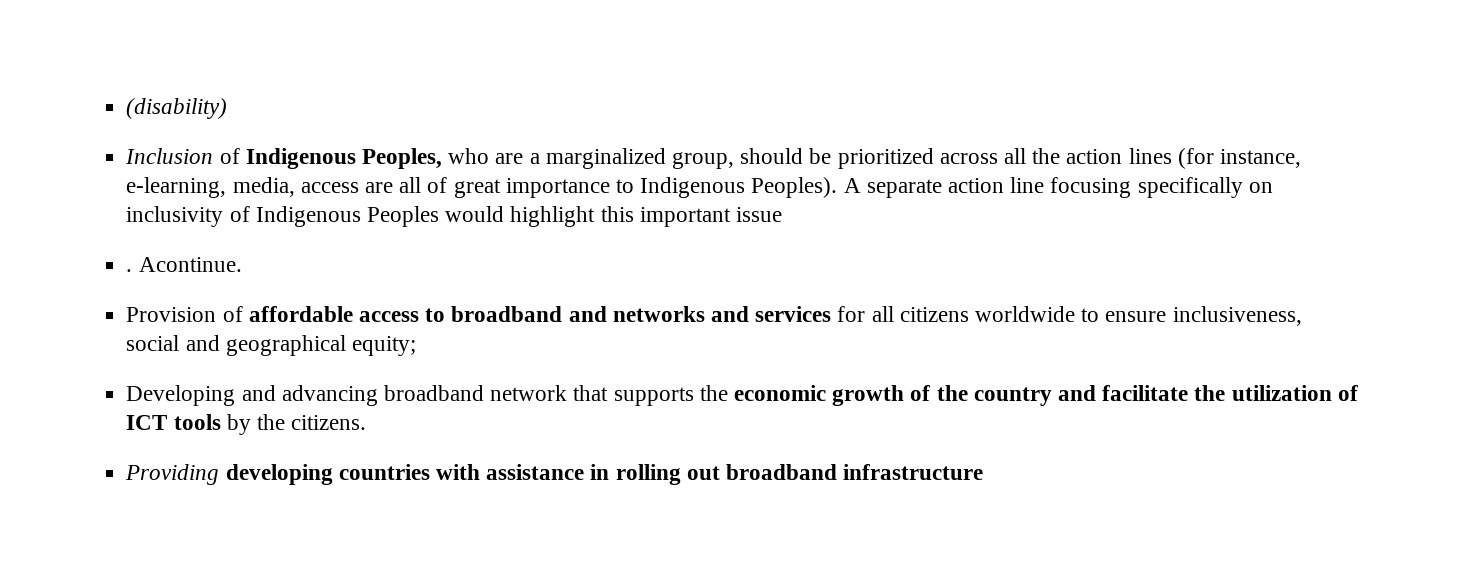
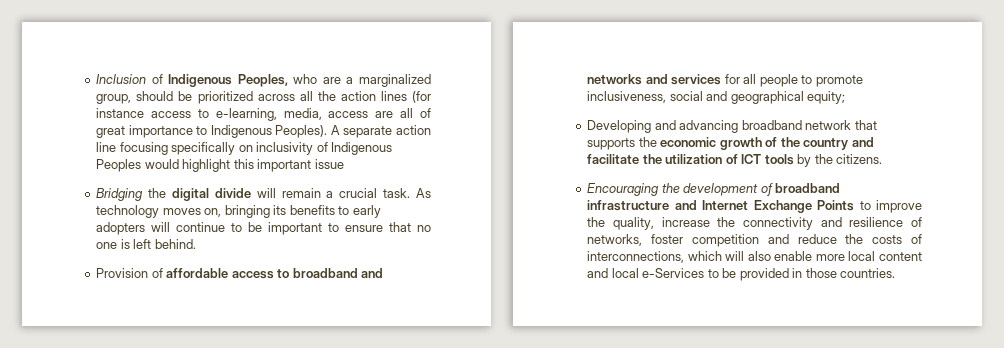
- (disability)
- Inclusion of Indigenous Peoples, who are a marginalized group, should be prioritized across all the action lines (for instance, e-learning, media, access are all of great importance to Indigenous Peoples).
+ Inclusion of Indigenous Peoples, who are a marginalized group, should be prioritized across all the action lines (for instance access to e-learning, media, access are all of great importance to Indigenous Peoples).
- . Acontinue.
+ Bridging the digital divide will remain a crucial task. As technology moves on, bringing its benefits to early adopters will continue to be important to ensure that no one is left behind.
- Provision of affordable access to broadband and networks and services for all citizens worldwide to ensure inclusiveness, social and geographical equity;
+ Provision of affordable access to broadband and networks and services for all people to promote inclusiveness, social and geographical equity;
- Providing developing countries with assistance in rolling out broadband infrastructure
+ Encouraging the development of broadband infrastructure and Internet Exchange Points to improve the quality, increase the connectivity and resilience of networks, foster competition and reduce the costs of interconnections, which will also enable more local content and local e-Services to be provided in those countries.

